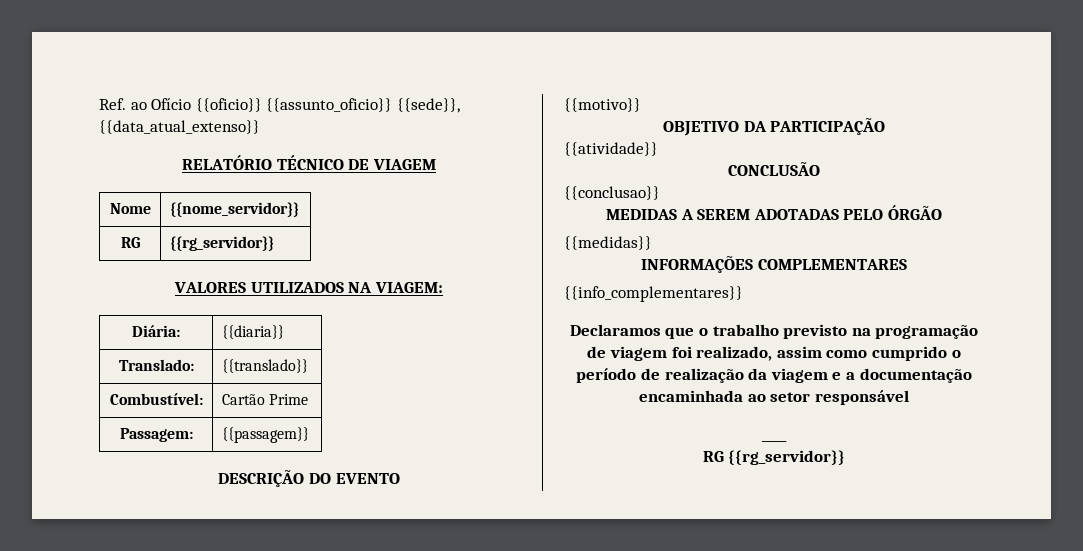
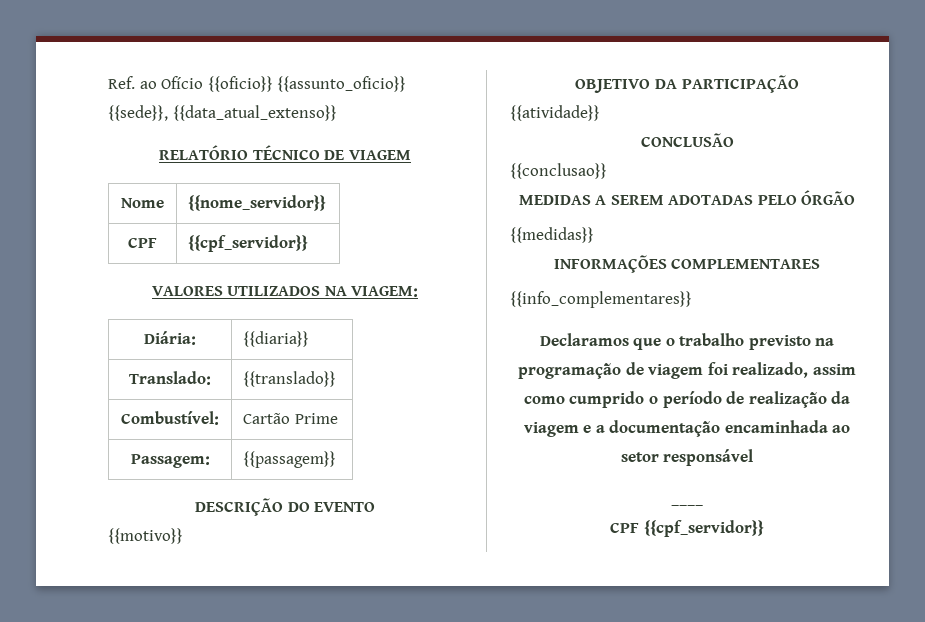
- RG | {{rg_servidor}}
+ CPF | {{cpf_servidor}}
- RG {{rg_servidor}}
+ CPF {{cpf_servidor}}

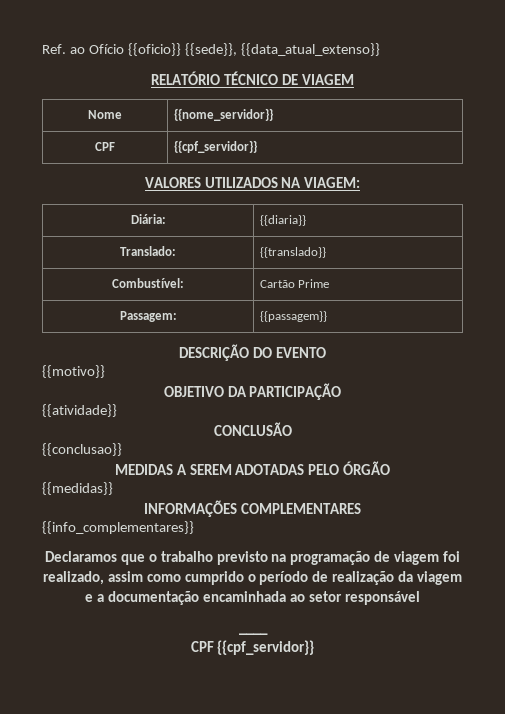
- Ref. ao Ofício {{oficio}} {{assunto_oficio}} {{sede}}, {{data_atual_extenso}}
+ Ref. ao Ofício {{oficio}} {{sede}}, {{data_atual_extenso}}

